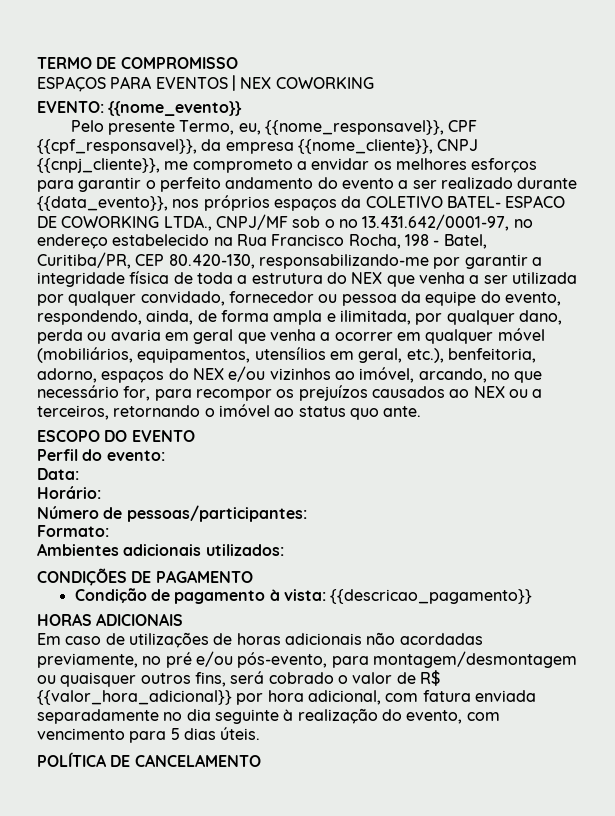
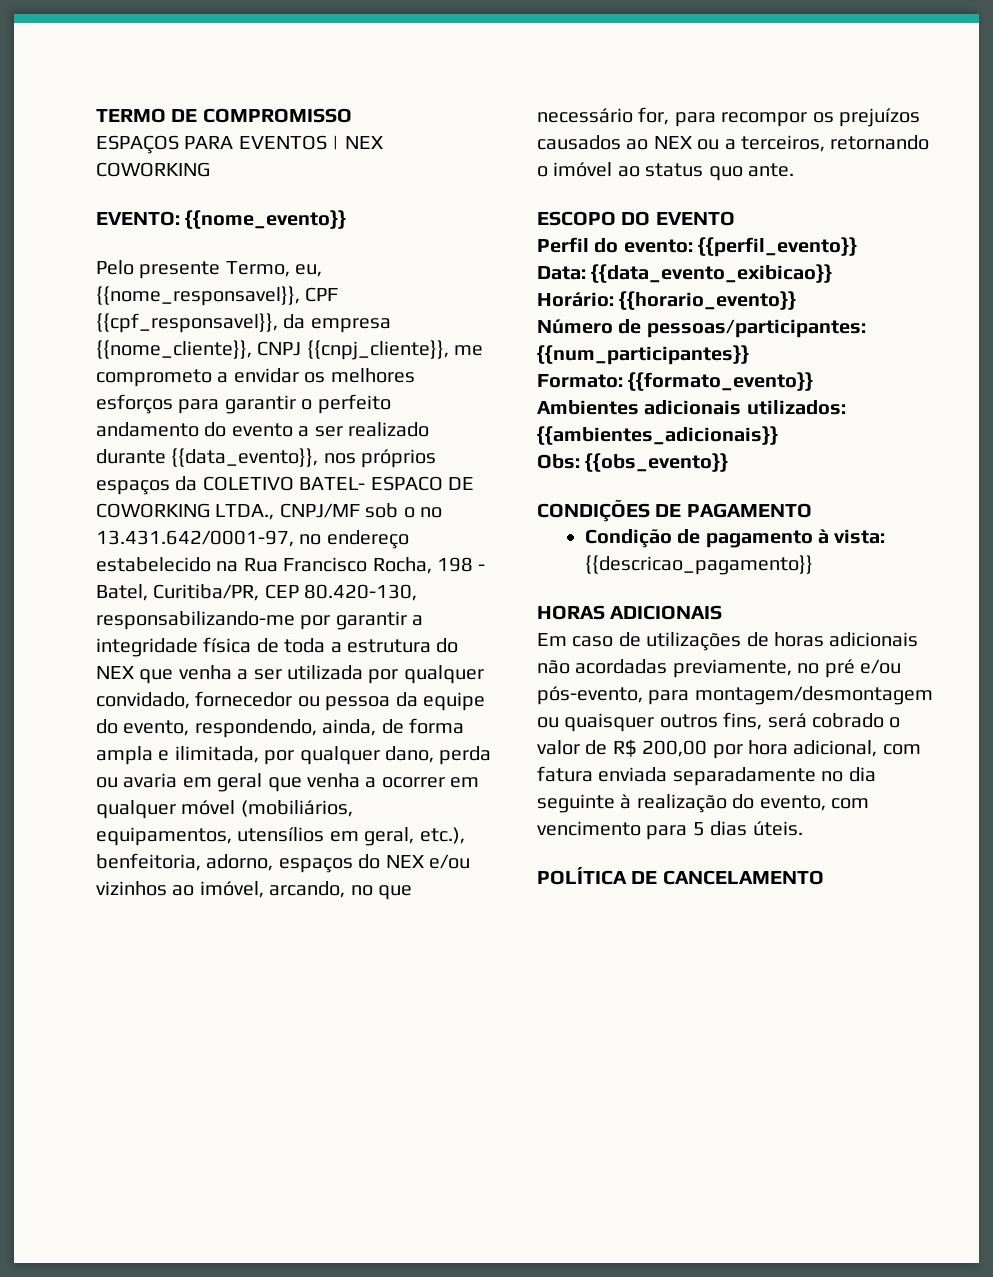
- Perfil do evento:
+ Perfil do evento: {{perfil_evento}}
- Data:
+ Data: {{data_evento_exibicao}}
- Horário:
+ Horário: {{horario_evento}}
- Número de pessoas/participantes:
+ Número de pessoas/participantes: {{num_participantes}}
- Formato:
+ Formato: {{formato_evento}}
- Ambientes adicionais utilizados:
+ Ambientes adicionais utilizados: {{ambientes_adicionais}}
+ Obs: {{obs_evento}}
- Em caso de utilizações de horas adicionais não acordadas previamente, no pré e/ou pós-evento, para montagem/desmontagem ou quaisquer outros fins, será cobrado o valor de R$ {{valor_hora_adicional}} por hora adicional, com fatura enviada separadamente no dia seguinte à realização do evento, com vencimento para 5 dias úteis.
+ Em caso de utilizações de horas adicionais não acordadas previamente, no pré e/ou pós-evento, para montagem/desmontagem ou quaisquer outros fins, será cobrado o valor de R$ 200,00 por hora adicional, com fatura enviada separadamente no dia seguinte à realização do evento, com vencimento para 5 dias úteis.

